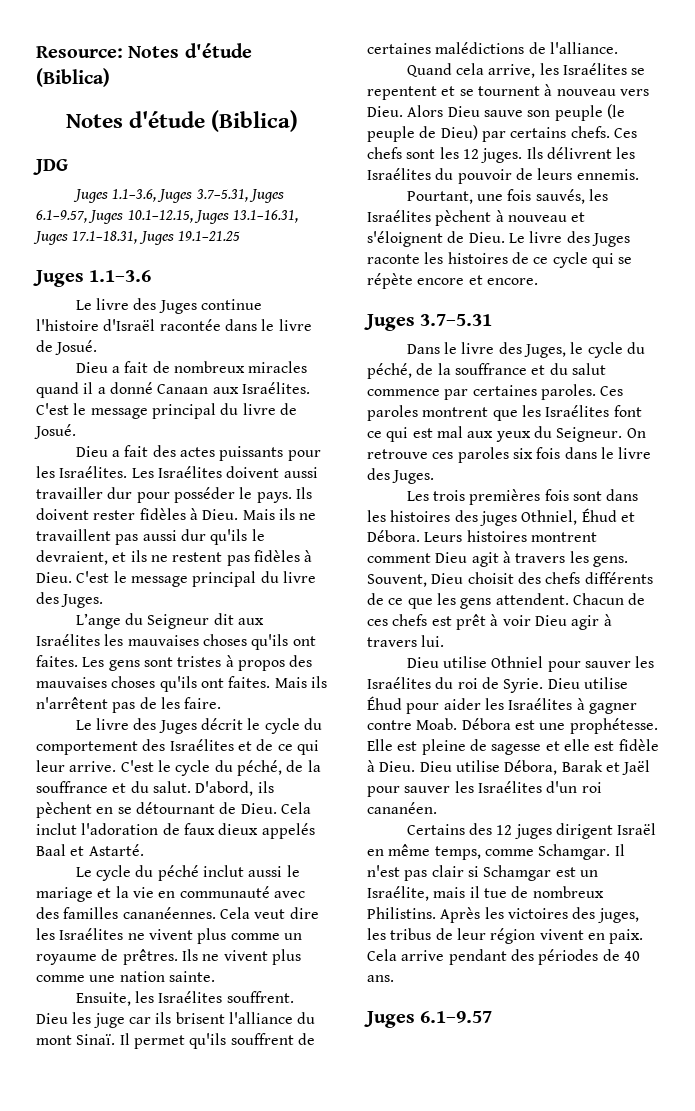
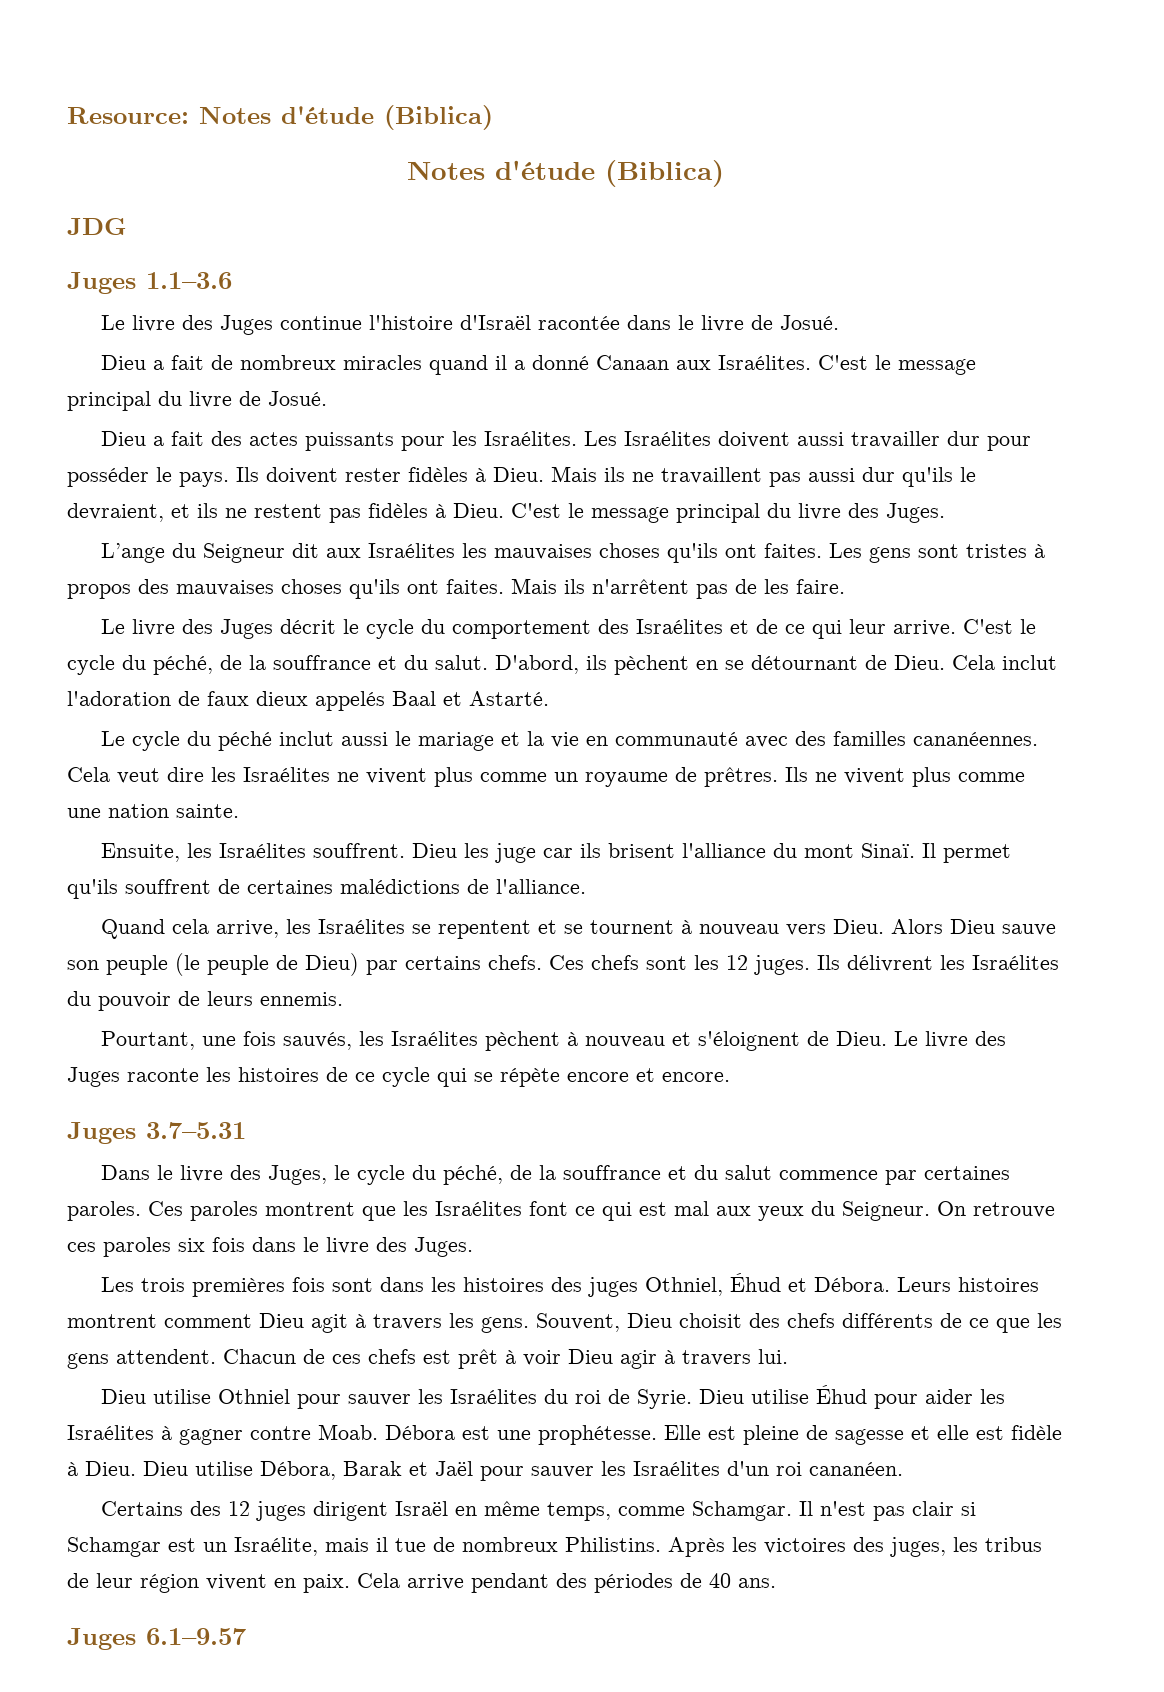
- Juges 1.1–3.6, Juges 3.7–5.31, Juges 6.1–9.57, Juges 10.1–12.15, Juges 13.1–16.31, Juges 17.1–18.31, Juges 19.1–21.25

